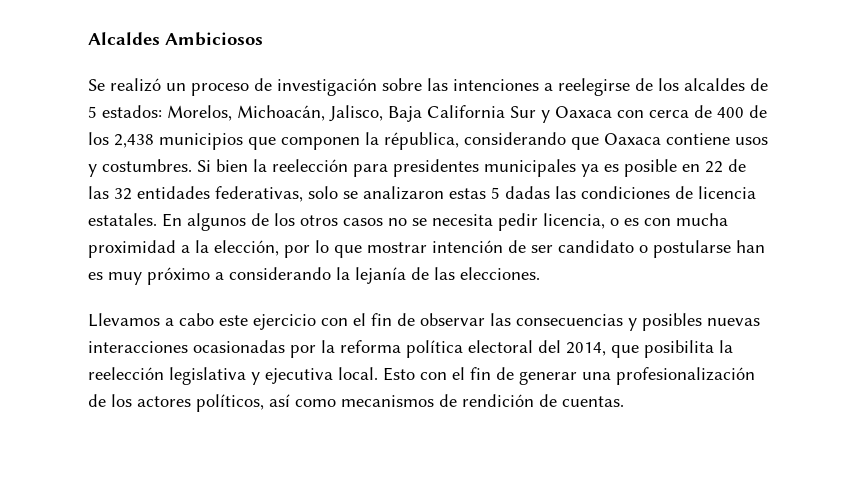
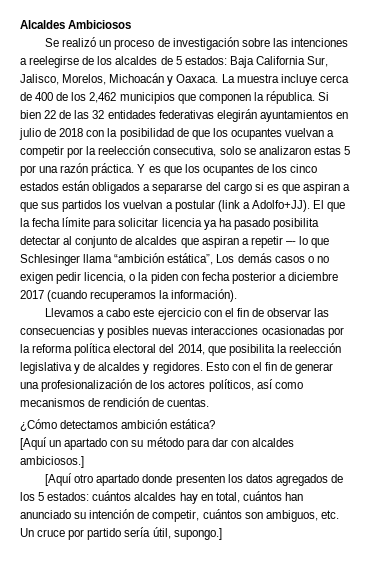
- Se realizó un proceso de investigación sobre las intenciones a reelegirse de los alcaldes de 5 estados: Morelos, Michoacán, Jalisco, Baja California Sur y Oaxaca con cerca de 400 de los 2,438 municipios que componen la républica, considerando que Oaxaca contiene usos y costumbres. Si bien la reelección para presidentes municipales ya es posible en 22 de las 32 entidades federativas, solo se analizaron estas 5 dadas las condiciones de licencia estatales. En algunos de los otros casos no se necesita pedir licencia, o es con mucha proximidad a la elección, por lo que mostrar intención de ser candidato o postularse han es muy próximo a considerando la lejanía de las elecciones.
+ Se realizó un proceso de investigación sobre las intenciones a reelegirse de los alcaldes de 5 estados: Baja California Sur, Jalisco, Morelos, Michoacán y Oaxaca. La muestra incluye cerca de 400 de los 2,462 municipios que componen la républica. Si bien 22 de las 32 entidades federativas elegirán ayuntamientos en julio de 2018 con la posibilidad de que los ocupantes vuelvan a competir por la reelección consecutiva, solo se analizaron estas 5 por una razón práctica. Y es que los ocupantes de los cinco estados están obligados a separarse del cargo si es que aspiran a que sus partidos los vuelvan a postular (link a Adolfo+JJ). El que la fecha límite para solicitar licencia ya ha pasado posibilita detectar al conjunto de alcaldes que aspiran a repetir –- lo que Schlesinger llama “ambición estática”, Los demás casos o no exigen pedir licencia, o la piden con fecha posterior a diciembre 2017 (cuando recuperamos la información).
- Llevamos a cabo este ejercicio con el fin de observar las consecuencias y posibles nuevas interacciones ocasionadas por la reforma política electoral del 2014, que posibilita la reelección legislativa y ejecutiva local.
+ Llevamos a cabo este ejercicio con el fin de observar las consecuencias y posibles nuevas interacciones ocasionadas por la reforma política electoral del 2014, que posibilita la reelección legislativa y de alcaldes y regidores.
+ ¿Cómo detectamos ambición estática?
+ [Aquí un apartado con su método para dar con alcaldes ambiciosos.]
+ [Aquí otro apartado donde presenten los datos agregados de los 5 estados: cuántos alcaldes hay en total, cuántos han anunciado su intención de competir, cuántos son ambiguos, etc. Un cruce por partido sería útil, supongo.]

